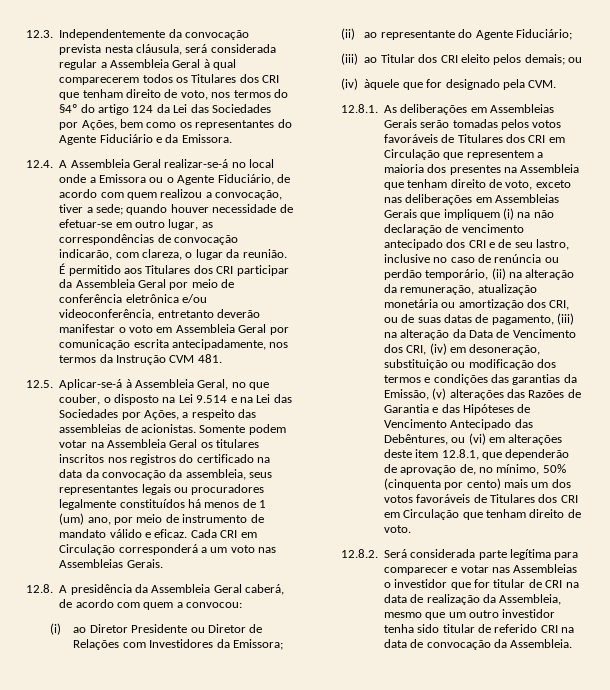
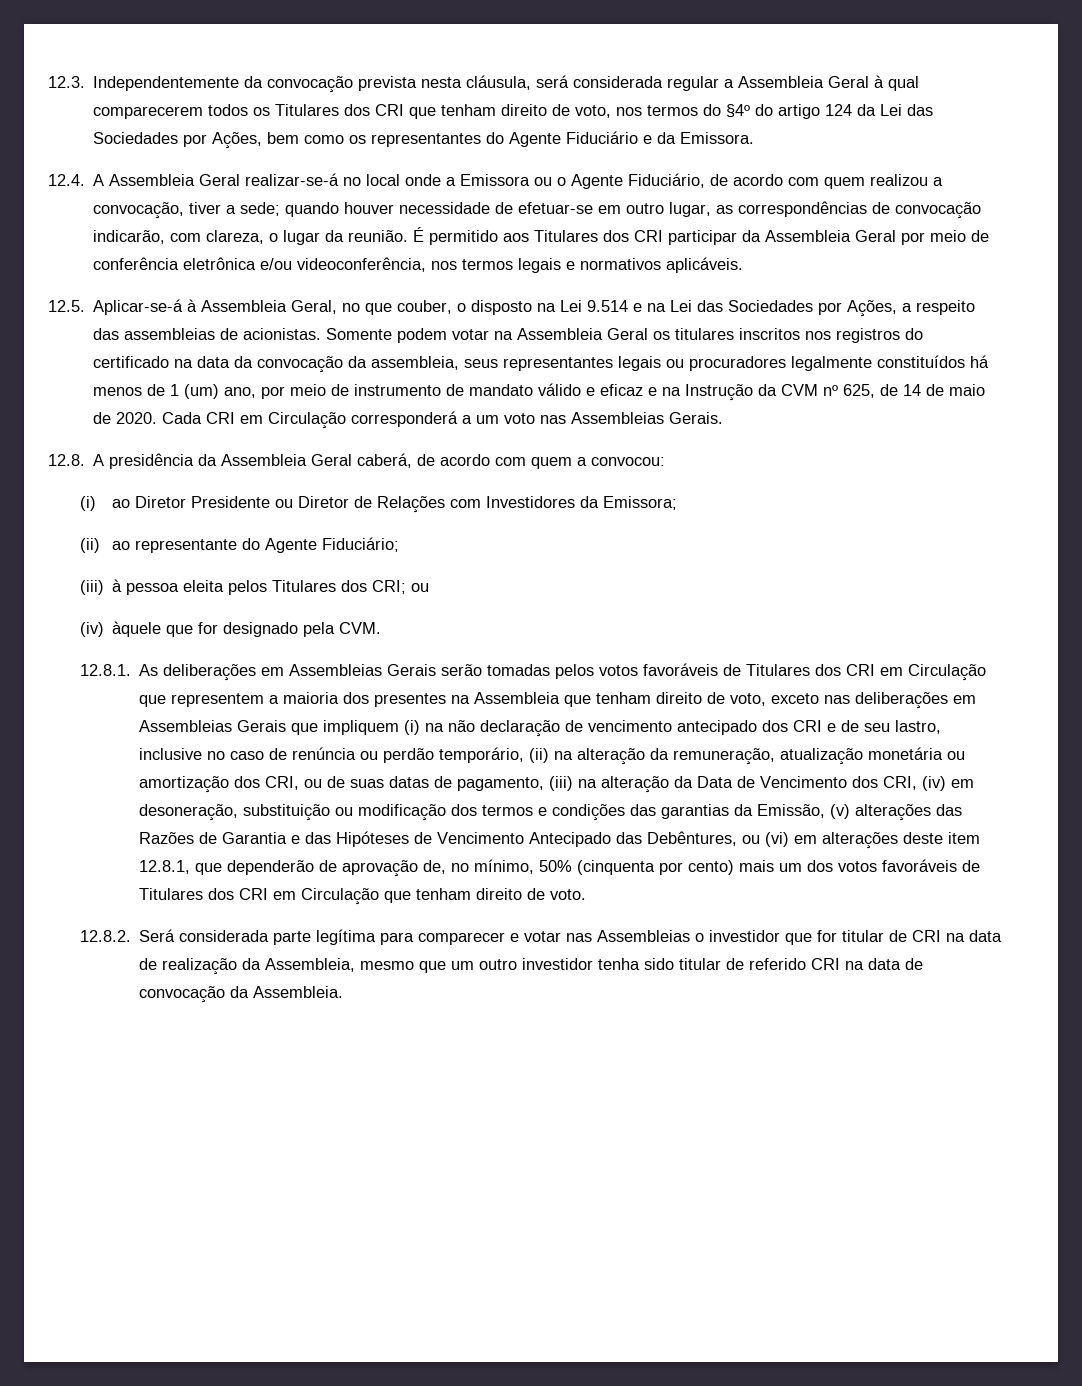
- É permitido aos Titulares dos CRI participar da Assembleia Geral por meio de conferência eletrônica e/ou videoconferência, entretanto deverão manifestar o voto em Assembleia Geral por comunicação escrita antecipadamente, nos termos da Instrução CVM 481.
+ É permitido aos Titulares dos CRI participar da Assembleia Geral por meio de conferência eletrônica e/ou videoconferência, nos termos legais e normativos aplicáveis.
- Somente podem votar na Assembleia Geral os titulares inscritos nos registros do certificado na data da convocação da assembleia, seus representantes legais ou procuradores legalmente constituídos há menos de 1 (um) ano, por meio de instrumento de mandato válido e eficaz.
+ Somente podem votar na Assembleia Geral os titulares inscritos nos registros do certificado na data da convocação da assembleia, seus representantes legais ou procuradores legalmente constituídos há menos de 1 (um) ano, por meio de instrumento de mandato válido e eficaz e na Instrução da CVM nº 625, de 14 de maio de 2020.
- (iii) ao Titular dos CRI eleito pelos demais; ou
+ (iii) à pessoa eleita pelos Titulares dos CRI; ou

